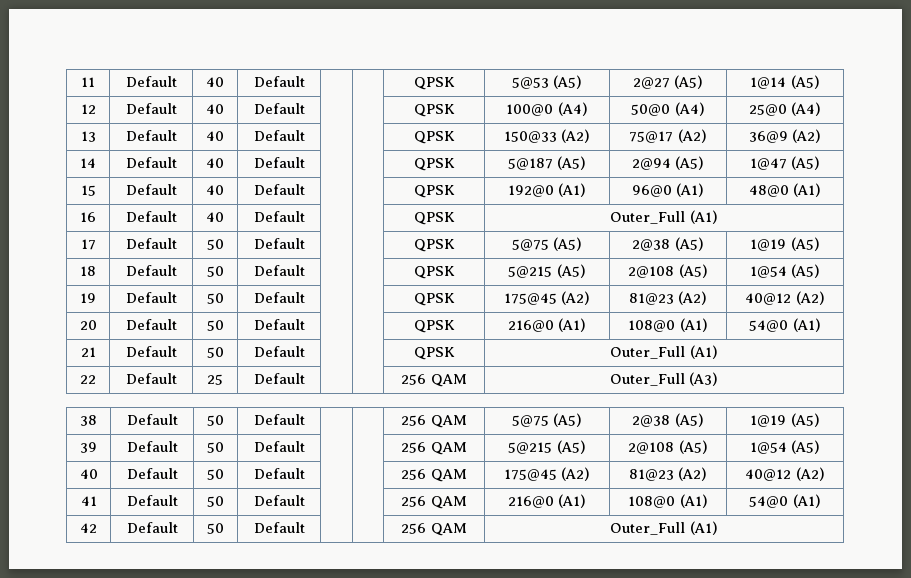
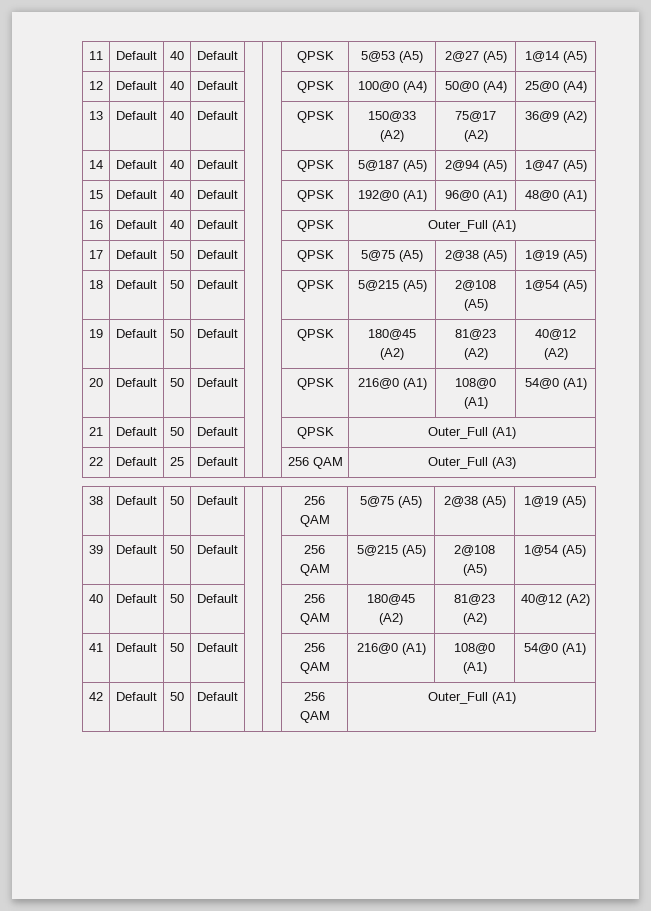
- 19 | Default | 50 | Default | | | QPSK | 175@45 (A2) | 81@23 (A2) | 40@12 (A2)
+ 19 | Default | 50 | Default | | | QPSK | 180@45 (A2) | 81@23 (A2) | 40@12 (A2)
- 40 | Default | 50 | Default | | | 256 QAM | 175@45 (A2) | 81@23 (A2) | 40@12 (A2)
+ 40 | Default | 50 | Default | | | 256 QAM | 180@45 (A2) | 81@23 (A2) | 40@12 (A2)

